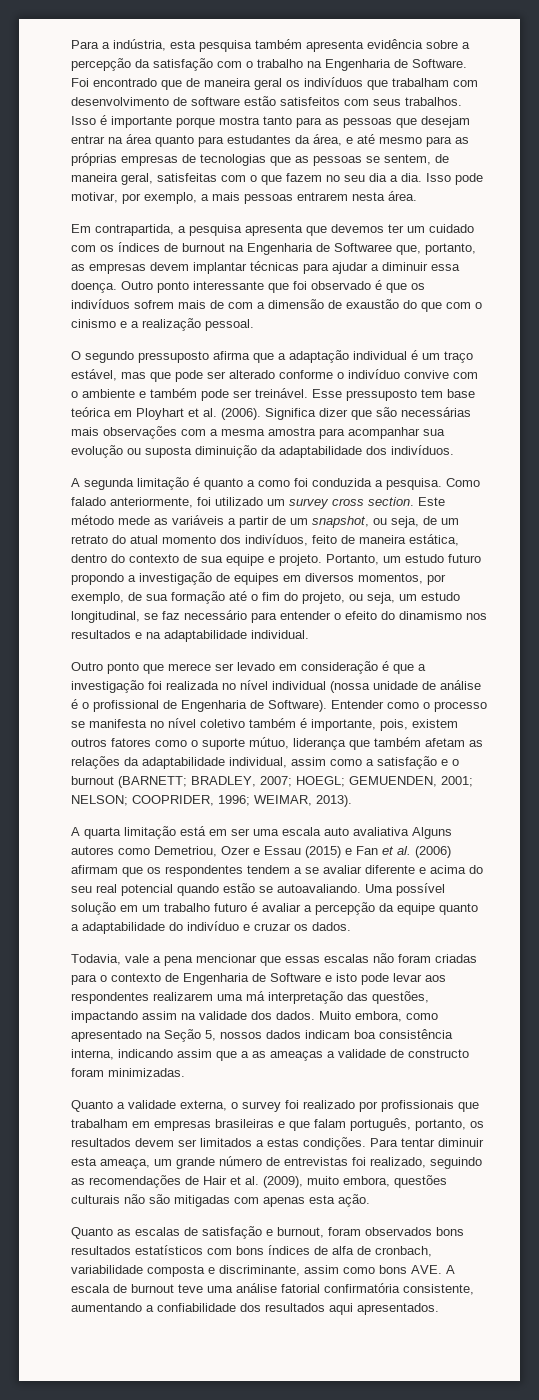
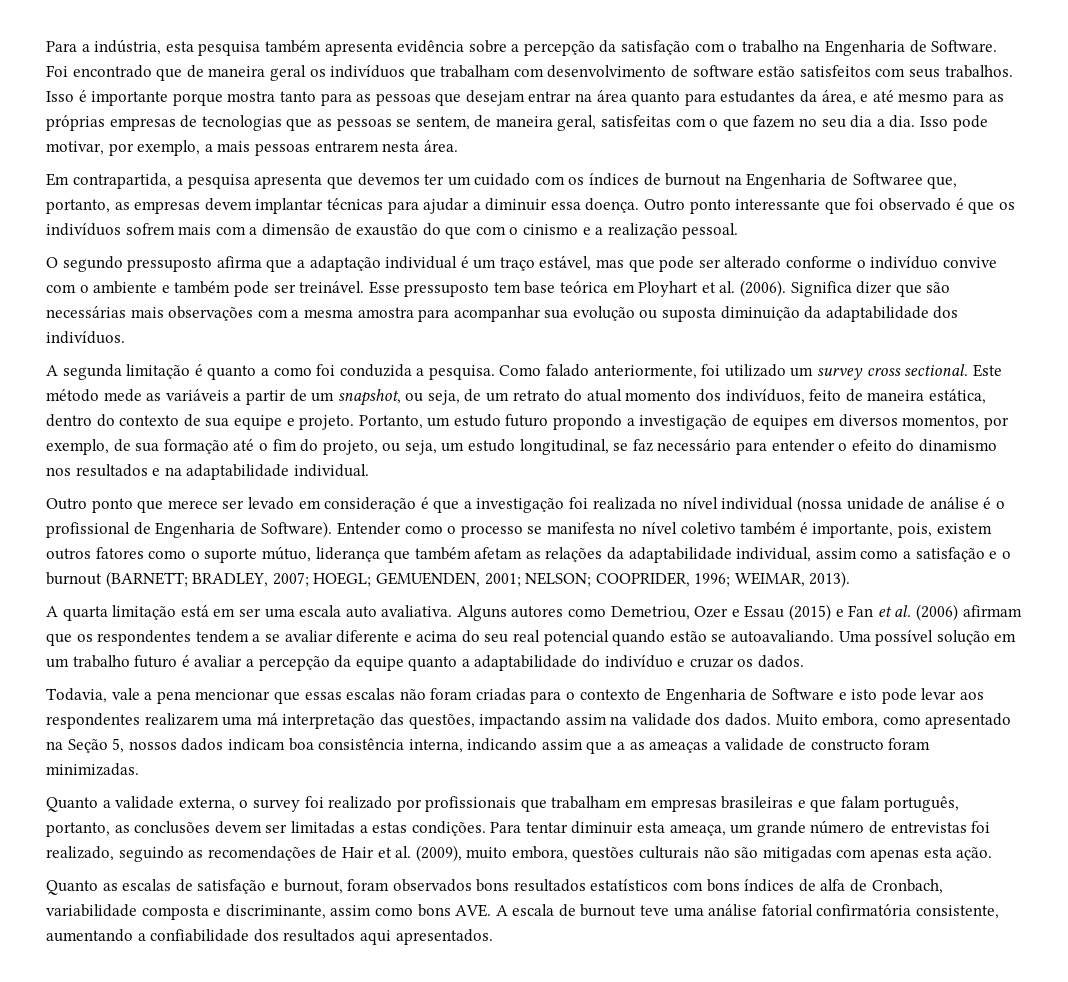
- Outro ponto interessante que foi observado é que os indivíduos sofrem mais de com a dimensão de exaustão do que com o cinismo e a realização pessoal.
+ Outro ponto interessante que foi observado é que os indivíduos sofrem mais com a dimensão de exaustão do que com o cinismo e a realização pessoal.
- Como falado anteriormente, foi utilizado um survey cross section.
+ Como falado anteriormente, foi utilizado um survey cross sectional.
- A quarta limitação está em ser uma escala auto avaliativa Alguns autores como Demetriou, Ozer e Essau (2015) e Fan et al. (2006) afirmam que os respondentes tendem a se avaliar diferente e acima do seu real potencial quando estão se autoavaliando.
+ A quarta limitação está em ser uma escala auto avaliativa. Alguns autores como Demetriou, Ozer e Essau (2015) e Fan et al. (2006) afirmam que os respondentes tendem a se avaliar diferente e acima do seu real potencial quando estão se autoavaliando.
- Quanto a validade externa, o survey foi realizado por profissionais que trabalham em empresas brasileiras e que falam português, portanto, os resultados devem ser limitados a estas condições.
+ Quanto a validade externa, o survey foi realizado por profissionais que trabalham em empresas brasileiras e que falam português, portanto, as conclusões devem ser limitadas a estas condições.
- Quanto as escalas de satisfação e burnout, foram observados bons resultados estatísticos com bons índices de alfa de cronbach, variabilidade composta e discriminante, assim como bons AVE. A escala de burnout teve uma análise fatorial confirmatória consistente, aumentando a confiabilidade dos resultados aqui apresentados.
+ Quanto as escalas de satisfação e burnout, foram observados bons resultados estatísticos com bons índices de alfa de Cronbach, variabilidade composta e discriminante, assim como bons AVE. A escala de burnout teve uma análise fatorial confirmatória consistente, aumentando a confiabilidade dos resultados aqui apresentados.

